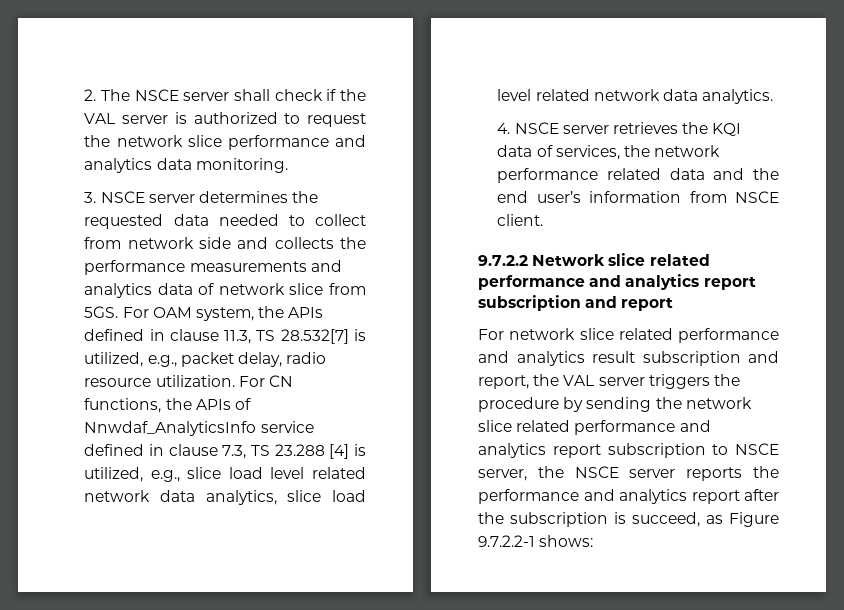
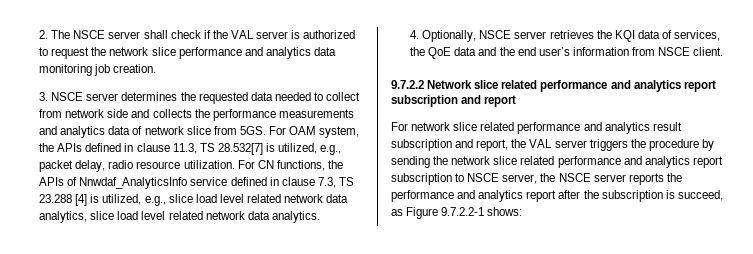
- 2. The NSCE server shall check if the VAL server is authorized to request the network slice performance and analytics data monitoring.
+ 2. The NSCE server shall check if the VAL server is authorized to request the network slice performance and analytics data monitoring job creation.
- 4. NSCE server retrieves the KQI data of services, the network performance related data and the end user’s information from NSCE client.
+ 4. Optionally, NSCE server retrieves the KQI data of services, the QoE data and the end user’s information from NSCE client.

